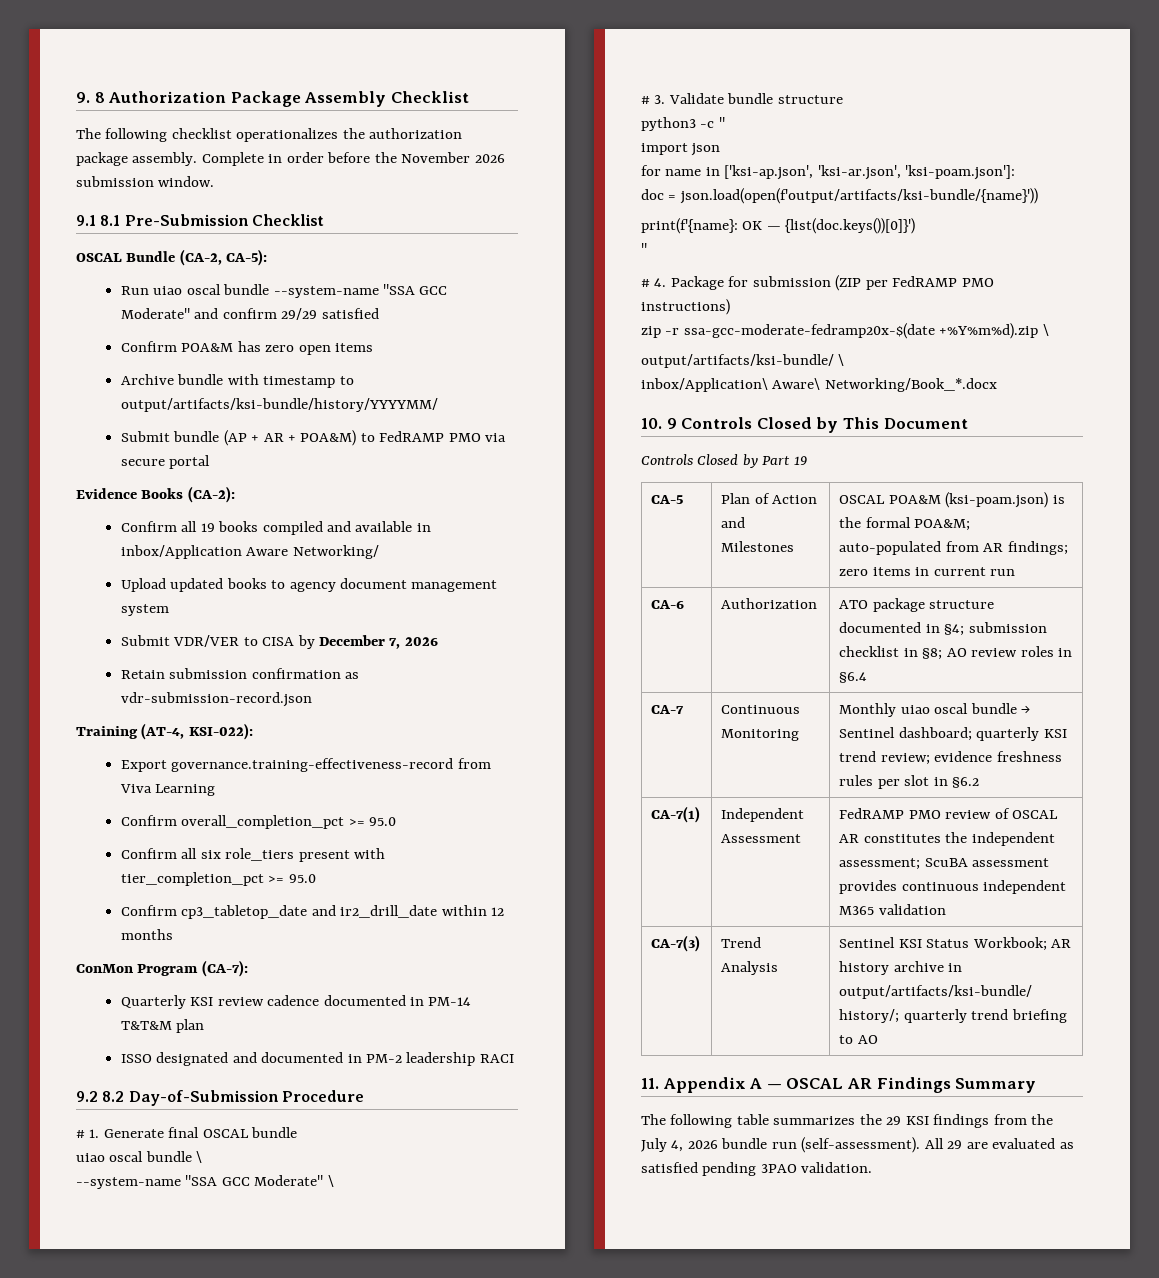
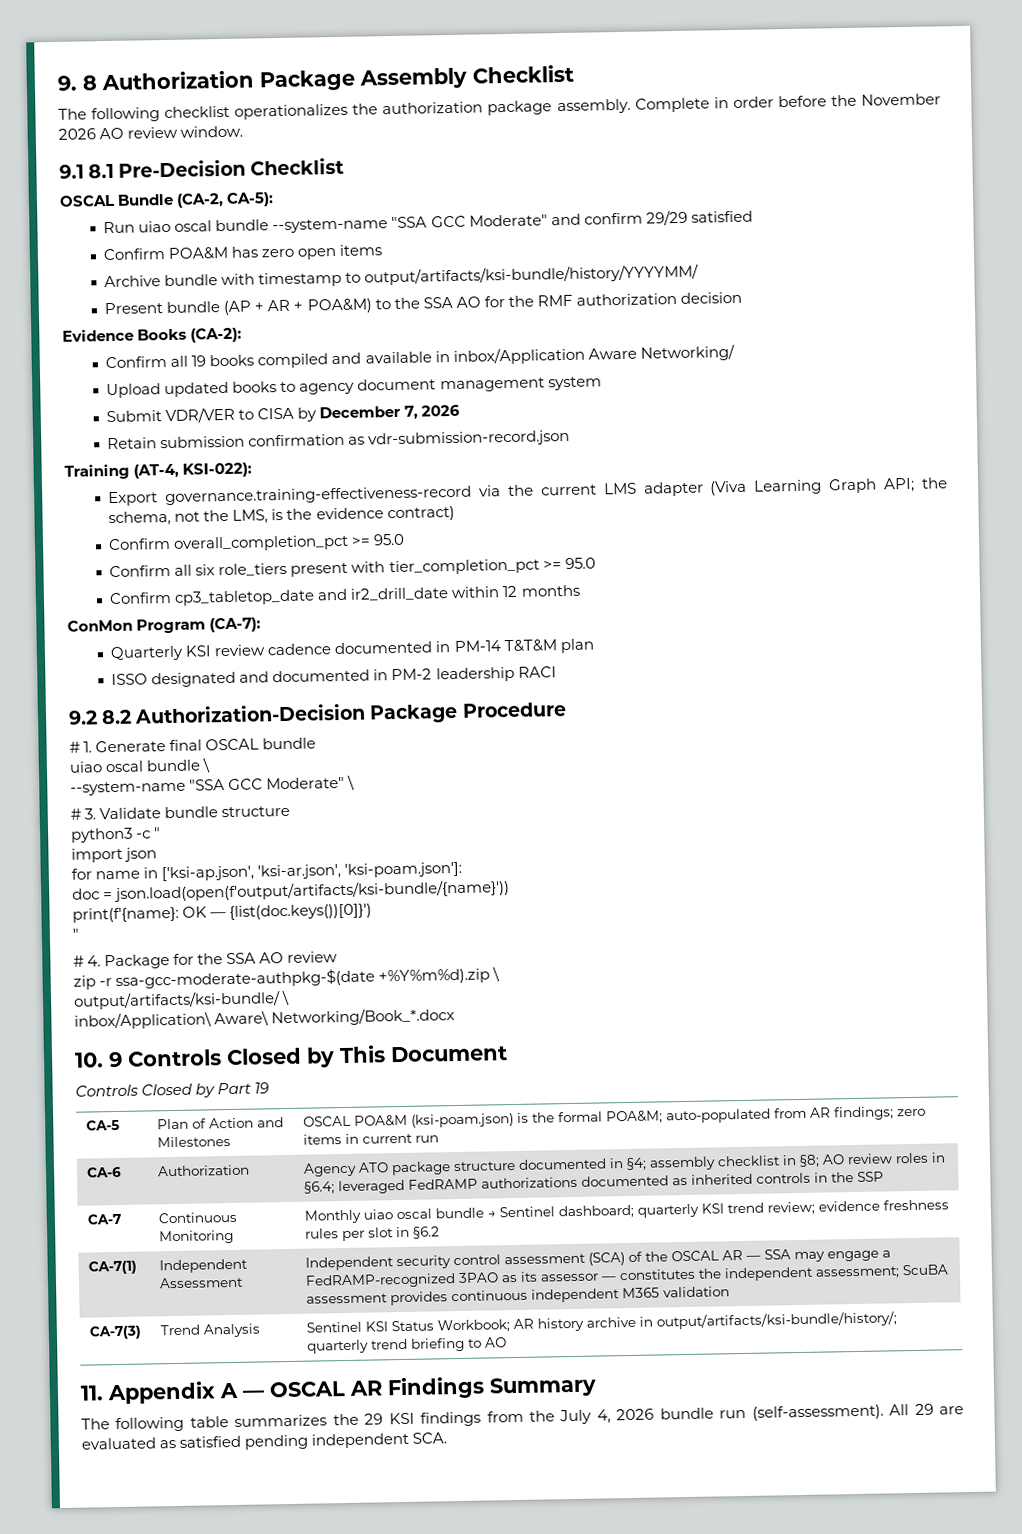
- Complete in order before the November 2026 submission window.
+ Complete in order before the November 2026 AO review window.
- 9.1 8.1 Pre-Submission Checklist
+ 9.1 8.1 Pre-Decision Checklist
- Submit bundle (AP + AR + POA&M) to FedRAMP PMO via secure portal
+ Present bundle (AP + AR + POA&M) to the SSA AO for the RMF authorization decision
- Export governance.training-effectiveness-record from Viva Learning
+ Export governance.training-effectiveness-record via the current LMS adapter (Viva Learning Graph API; the schema, not the LMS, is the evidence contract)
- 9.2 8.2 Day-of-Submission Procedure
+ 9.2 8.2 Authorization-Decision Package Procedure
- # 4. Package for submission (ZIP per FedRAMP PMO instructions)
+ # 4. Package for the SSA AO review
- zip -r ssa-gcc-moderate-fedramp20x-$(date +%Y%m%d).zip \
+ zip -r ssa-gcc-moderate-authpkg-$(date +%Y%m%d).zip \
- CA-6 | Authorization | ATO package structure documented in §4; submission checklist in §8; AO review roles in §6.4
+ CA-6 | Authorization | Agency ATO package structure documented in §4; assembly checklist in §8; AO review roles in §6.4; leveraged FedRAMP authorizations documented as inherited controls in the SSP
- CA-7(1) | Independent Assessment | FedRAMP PMO review of OSCAL AR constitutes the independent assessment; ScuBA assessment provides continuous independent M365 validation
+ CA-7(1) | Independent Assessment | Independent security control assessment (SCA) of the OSCAL AR — SSA may engage a FedRAMP-recognized 3PAO as its assessor — constitutes the independent assessment; ScuBA assessment provides continuous independent M365 validation
- All 29 are evaluated as satisfied pending 3PAO validation.
+ All 29 are evaluated as satisfied pending independent SCA.

